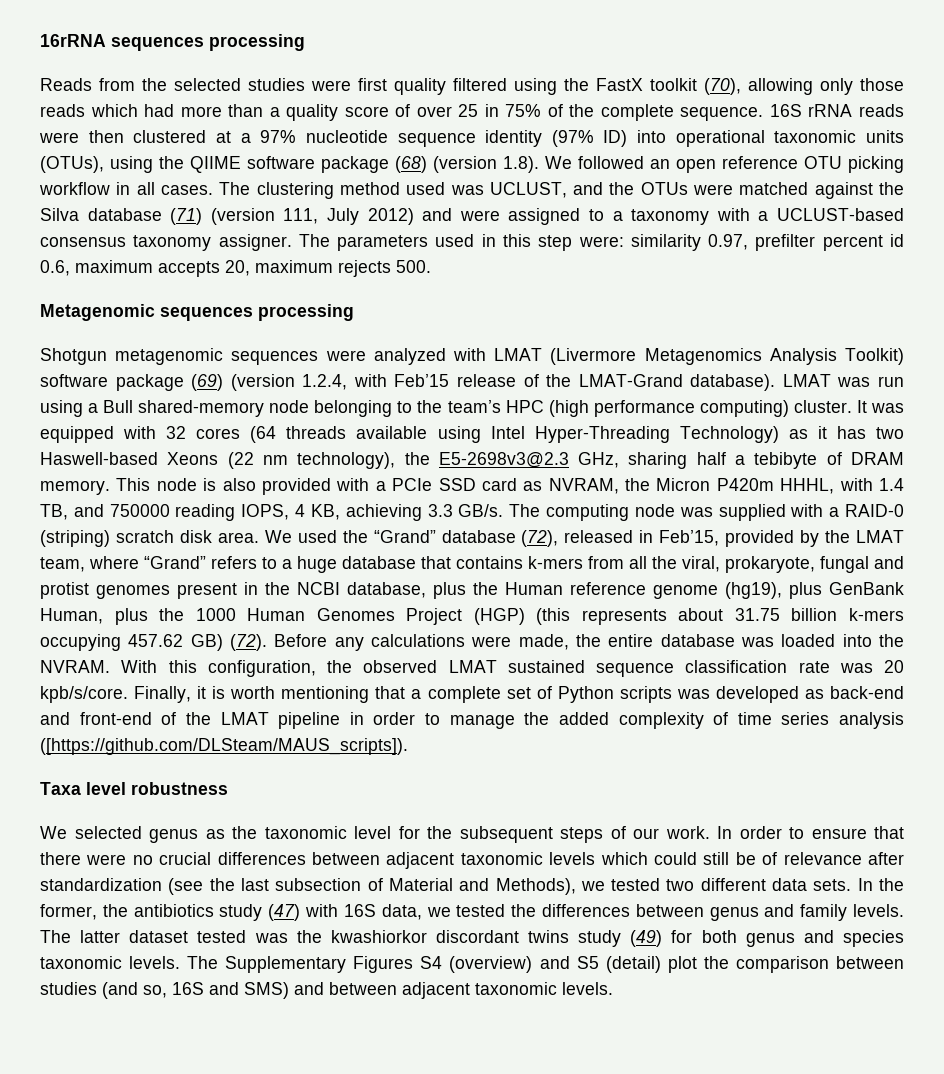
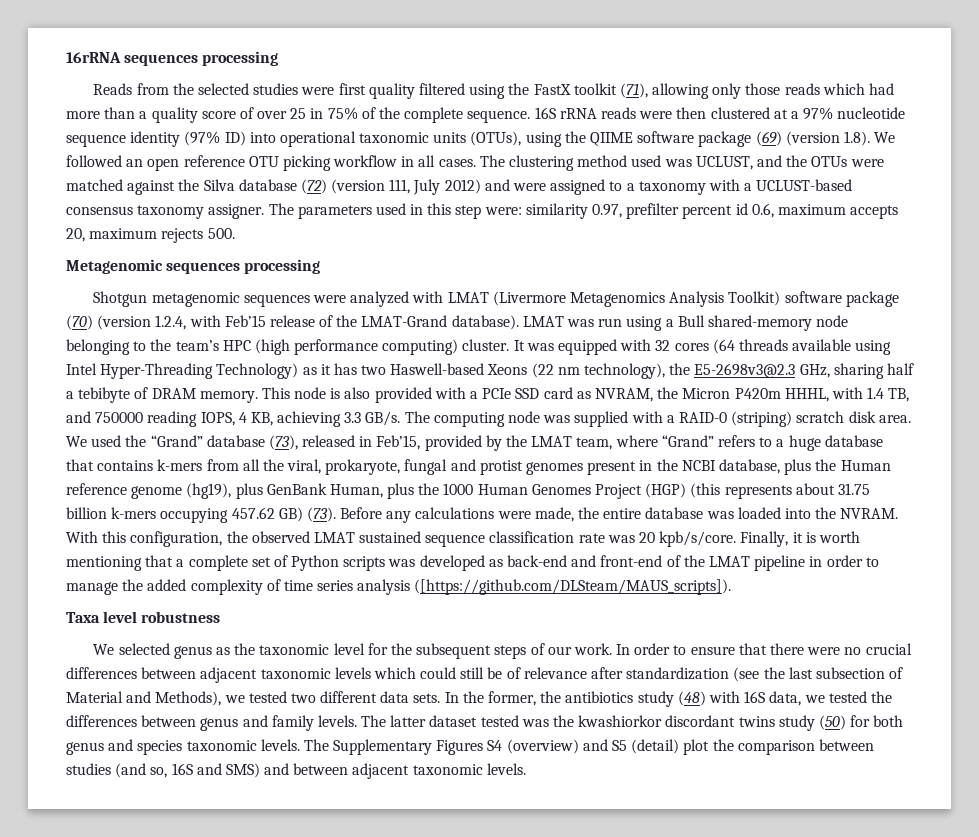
- Reads from the selected studies were first quality filtered using the FastX toolkit (70), allowing only those reads which had more than a quality score of over 25 in 75% of the complete sequence.
+ Reads from the selected studies were first quality filtered using the FastX toolkit (71), allowing only those reads which had more than a quality score of over 25 in 75% of the complete sequence.
- 16S rRNA reads were then clustered at a 97% nucleotide sequence identity (97% ID) into operational taxonomic units (OTUs), using the QIIME software package (68) (version 1.8). We followed an open reference OTU picking workflow in all cases.
+ 16S rRNA reads were then clustered at a 97% nucleotide sequence identity (97% ID) into operational taxonomic units (OTUs), using the QIIME software package (69) (version 1.8). We followed an open reference OTU picking workflow in all cases.
- The clustering method used was UCLUST, and the OTUs were matched against the Silva database (71) (version 111, July 2012) and were assigned to a taxonomy with a UCLUST-based consensus taxonomy assigner.
+ The clustering method used was UCLUST, and the OTUs were matched against the Silva database (72) (version 111, July 2012) and were assigned to a taxonomy with a UCLUST-based consensus taxonomy assigner.
- Shotgun metagenomic sequences were analyzed with LMAT (Livermore Metagenomics Analysis Toolkit) software package (69) (version 1.2.4, with Feb’15 release of the LMAT-Grand database).
+ Shotgun metagenomic sequences were analyzed with LMAT (Livermore Metagenomics Analysis Toolkit) software package (70) (version 1.2.4, with Feb’15 release of the LMAT-Grand database).
- We used the “Grand” database (72), released in Feb’15, provided by the LMAT team, where “Grand” refers to a huge database that contains k-mers from all the viral, prokaryote, fungal and protist genomes present in the NCBI database, plus the Human reference genome (hg19), plus GenBank Human, plus the 1000 Human Genomes Project (HGP) (this represents about 31.75 billion k-mers occupying 457.62 GB) (72).
+ We used the “Grand” database (73), released in Feb’15, provided by the LMAT team, where “Grand” refers to a huge database that contains k-mers from all the viral, prokaryote, fungal and protist genomes present in the NCBI database, plus the Human reference genome (hg19), plus GenBank Human, plus the 1000 Human Genomes Project (HGP) (this represents about 31.75 billion k-mers occupying 457.62 GB) (73).
- In the former, the antibiotics study (47) with 16S data, we tested the differences between genus and family levels.
+ In the former, the antibiotics study (48) with 16S data, we tested the differences between genus and family levels.
- The latter dataset tested was the kwashiorkor discordant twins study (49) for both genus and species taxonomic levels.
+ The latter dataset tested was the kwashiorkor discordant twins study (50) for both genus and species taxonomic levels.

